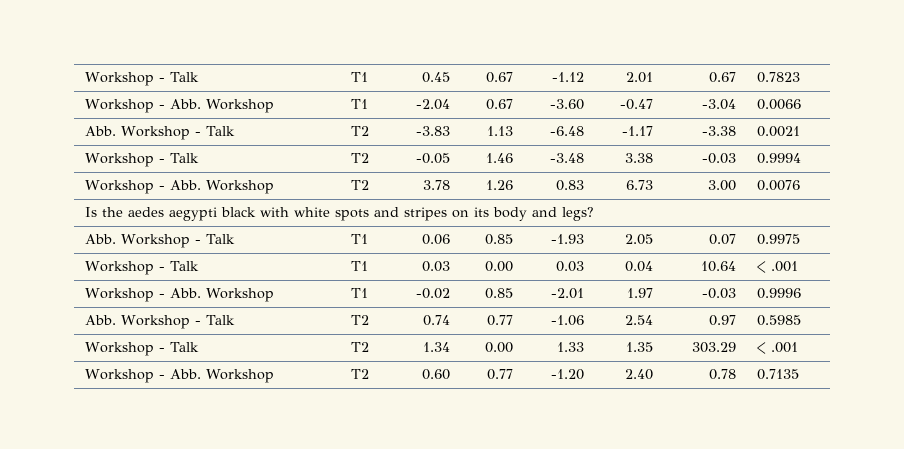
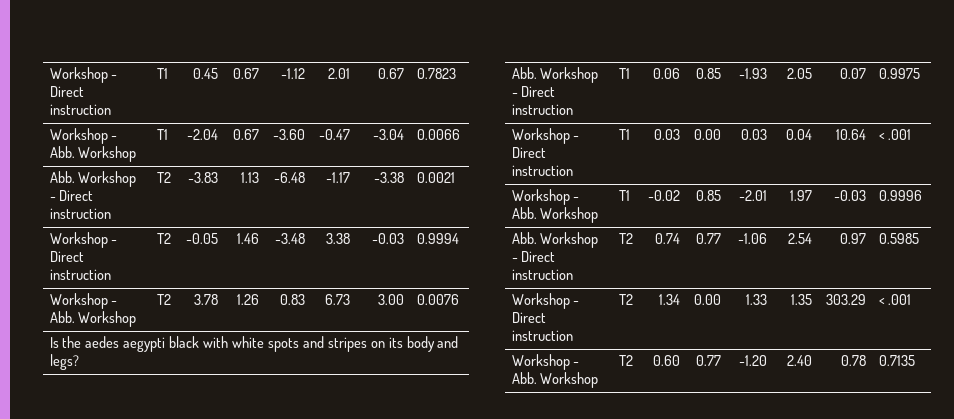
- Workshop - Talk | T1 | 0.45 | 0.67 | -1.12 | 2.01 | 0.67 | 0.7823
+ Workshop - Direct instruction | T1 | 0.45 | 0.67 | -1.12 | 2.01 | 0.67 | 0.7823
- Abb. Workshop - Talk | T2 | -3.83 | 1.13 | -6.48 | -1.17 | -3.38 | 0.0021
+ Abb. Workshop - Direct instruction | T2 | -3.83 | 1.13 | -6.48 | -1.17 | -3.38 | 0.0021
- Workshop - Talk | T2 | -0.05 | 1.46 | -3.48 | 3.38 | -0.03 | 0.9994
+ Workshop - Direct instruction | T2 | -0.05 | 1.46 | -3.48 | 3.38 | -0.03 | 0.9994
- Abb. Workshop - Talk | T1 | 0.06 | 0.85 | -1.93 | 2.05 | 0.07 | 0.9975
+ Abb. Workshop - Direct instruction | T1 | 0.06 | 0.85 | -1.93 | 2.05 | 0.07 | 0.9975
- Workshop - Talk | T1 | 0.03 | 0.00 | 0.03 | 0.04 | 10.64 | < .001
+ Workshop - Direct instruction | T1 | 0.03 | 0.00 | 0.03 | 0.04 | 10.64 | < .001
- Abb. Workshop - Talk | T2 | 0.74 | 0.77 | -1.06 | 2.54 | 0.97 | 0.5985
+ Abb. Workshop - Direct instruction | T2 | 0.74 | 0.77 | -1.06 | 2.54 | 0.97 | 0.5985
- Workshop - Talk | T2 | 1.34 | 0.00 | 1.33 | 1.35 | 303.29 | < .001
+ Workshop - Direct instruction | T2 | 1.34 | 0.00 | 1.33 | 1.35 | 303.29 | < .001

